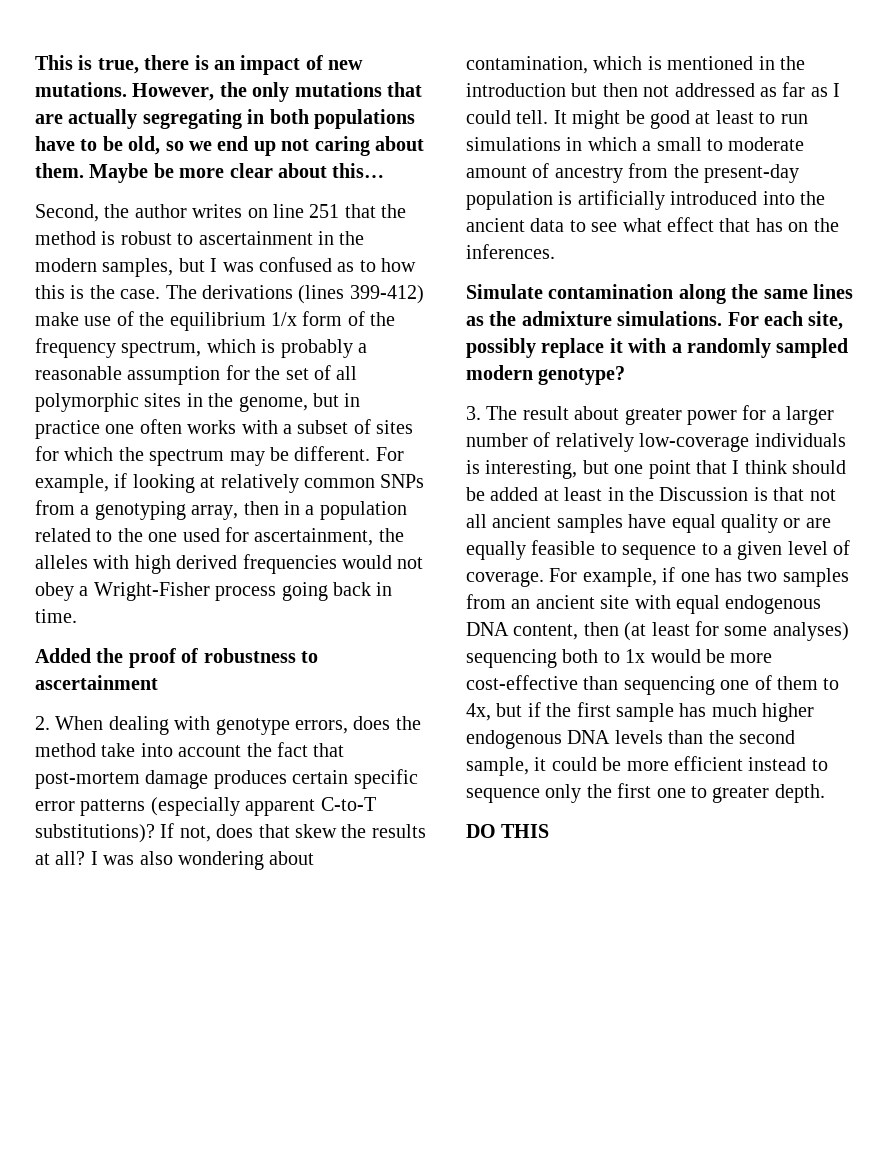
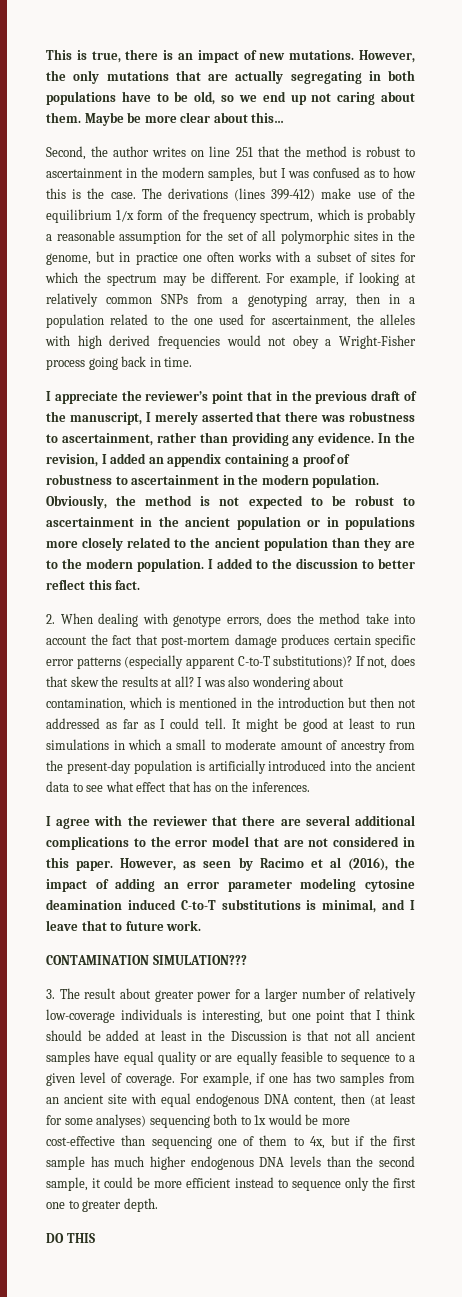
- Added the proof of robustness to ascertainment
+ I appreciate the reviewer’s point that in the previous draft of the manuscript, I merely asserted that there was robustness to ascertainment, rather than providing any evidence. In the revision, I added an appendix containing a proof of robustness to ascertainment in the modern population. Obviously, the method is not expected to be robust to ascertainment in the ancient population or in populations more closely related to the ancient population than they are to the modern population. I added to the discussion to better reflect this fact.
- Simulate contamination along the same lines as the admixture simulations. For each site, possibly replace it with a randomly sampled modern genotype?
+ I agree with the reviewer that there are several additional complications to the error model that are not considered in this paper. However, as seen by Racimo et al (2016), the impact of adding an error parameter modeling cytosine deamination induced C-to-T substitutions is minimal, and I leave that to future work.
+ CONTAMINATION SIMULATION???

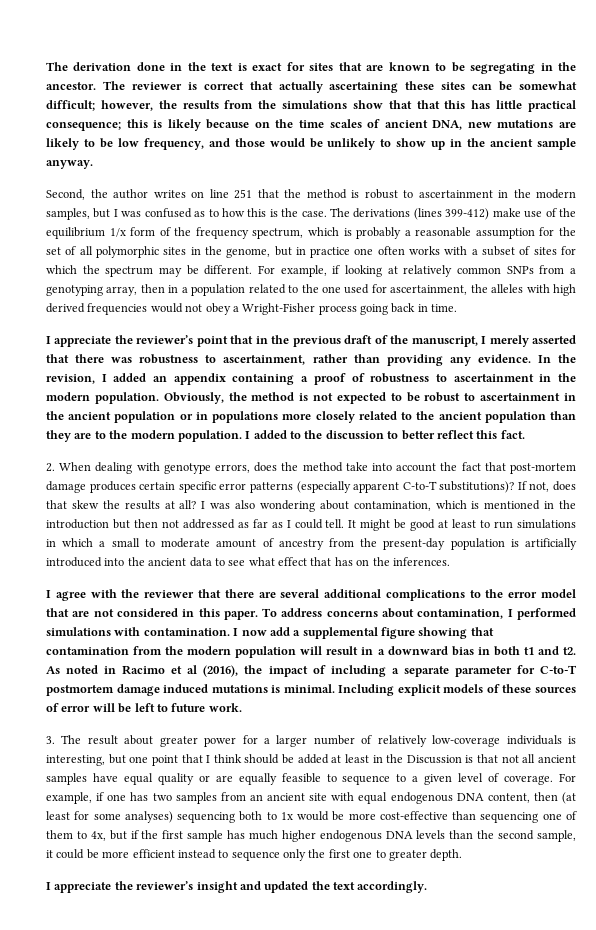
- This is true, there is an impact of new mutations. However, the only mutations that are actually segregating in both populations have to be old, so we end up not caring about them. Maybe be more clear about this…
+ The derivation done in the text is exact for sites that are known to be segregating in the ancestor. The reviewer is correct that actually ascertaining these sites can be somewhat difficult; however, the results from the simulations show that that this has little practical consequence; this is likely because on the time scales of ancient DNA, new mutations are likely to be low frequency, and those would be unlikely to show up in the ancient sample anyway.
- However, as seen by Racimo et al (2016), the impact of adding an error parameter modeling cytosine deamination induced C-to-T substitutions is minimal, and I leave that to future work.
+ To address concerns about contamination, I performed simulations with contamination. I now add a supplemental figure showing that contamination from the modern population will result in a downward bias in both t1 and t2. As noted in Racimo et al (2016), the impact of including a separate parameter for C-to-T postmortem damage induced mutations is minimal. Including explicit models of these sources of error will be left to future work.
- CONTAMINATION SIMULATION???
- DO THIS
+ I appreciate the reviewer’s insight and updated the text accordingly.

